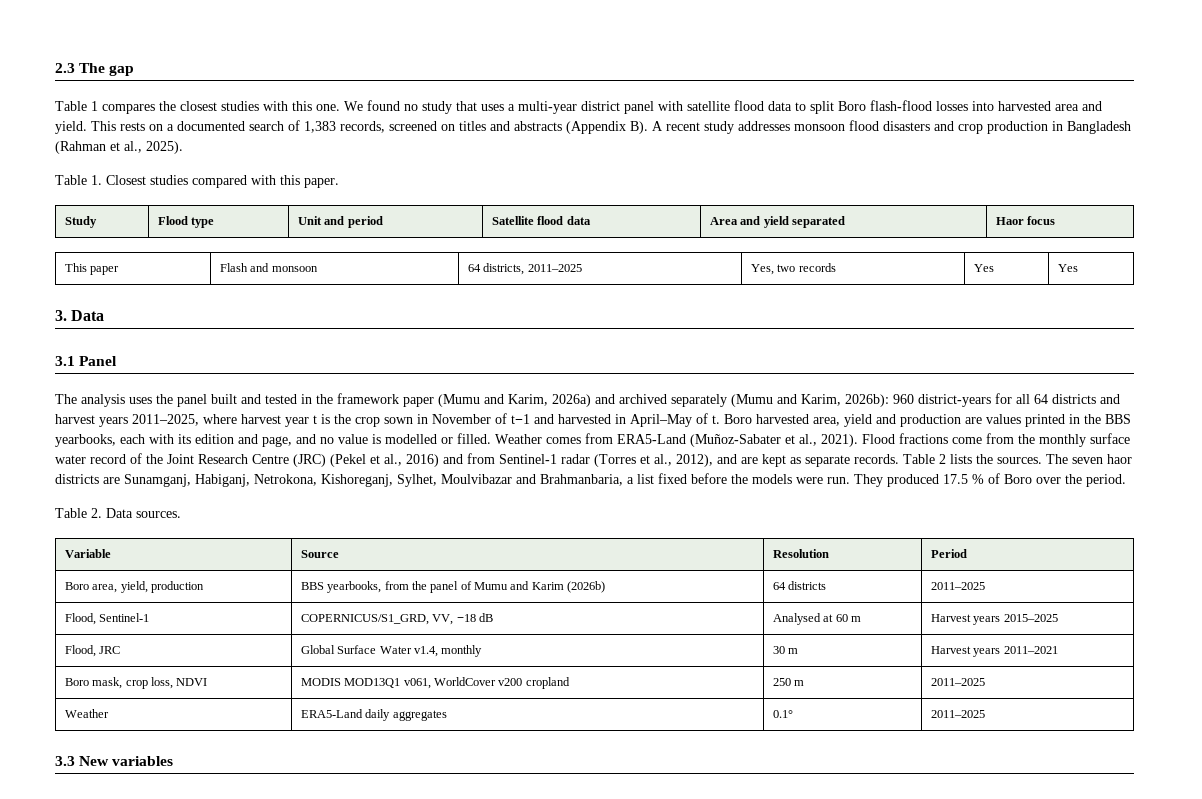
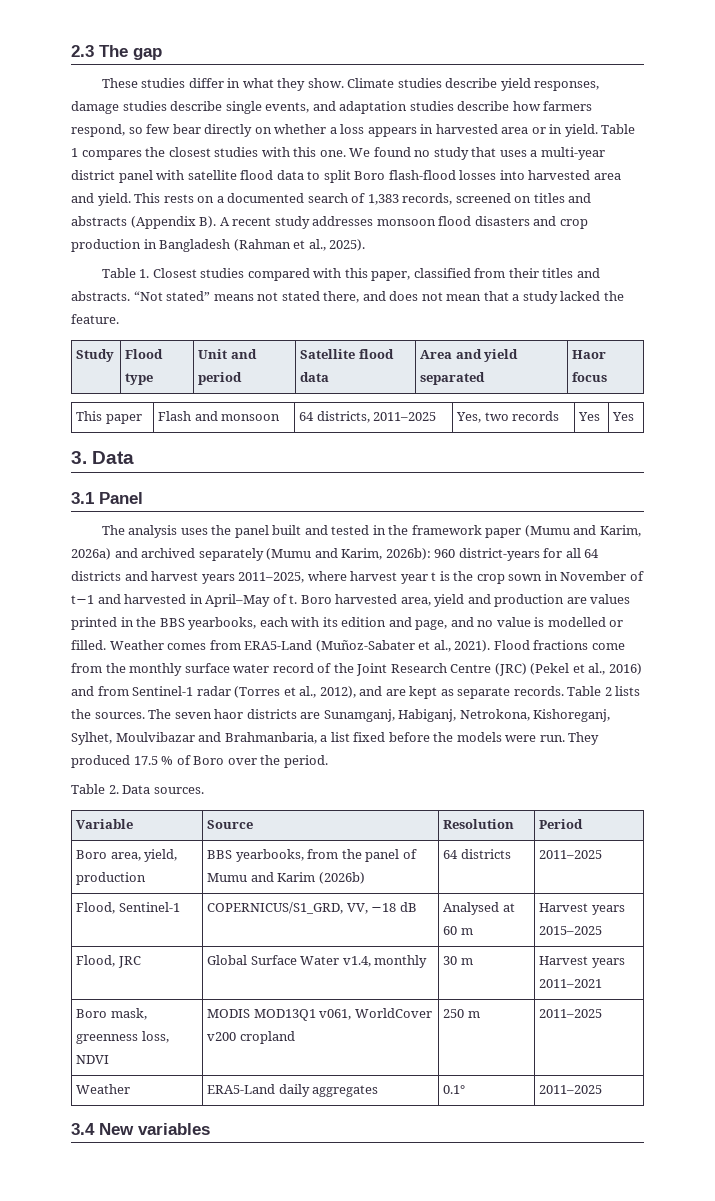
+ These studies differ in what they show. Climate studies describe yield responses, damage studies describe single events, and adaptation studies describe how farmers respond, so few bear directly on whether a loss appears in harvested area or in yield.
- Table 1. Closest studies compared with this paper.
+ Table 1. Closest studies compared with this paper, classified from their titles and abstracts. “Not stated” means not stated there, and does not mean that a study lacked the feature.
- Boro mask, crop loss, NDVI | MODIS MOD13Q1 v061, WorldCover v200 cropland | 250 m | 2011–2025
+ Boro mask, greenness loss, NDVI | MODIS MOD13Q1 v061, WorldCover v200 cropland | 250 m | 2011–2025
- 3.3 New variables
+ 3.4 New variables

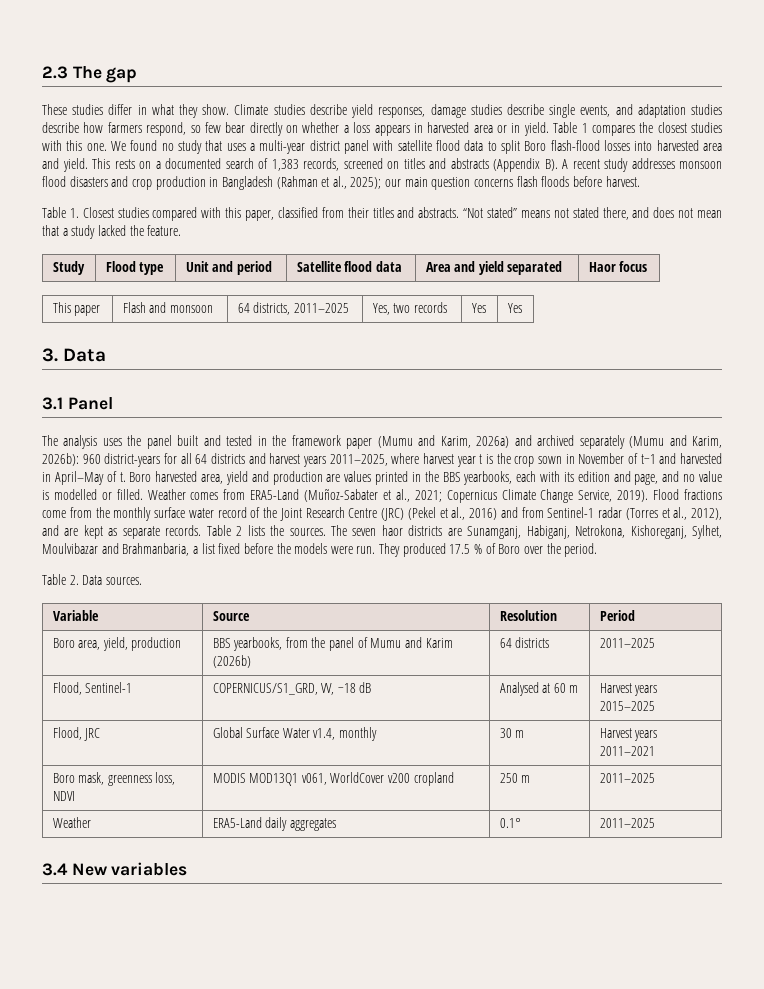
- This rests on a documented search of 1,383 records, screened on titles and abstracts (Appendix B). A recent study addresses monsoon flood disasters and crop production in Bangladesh (Rahman et al., 2025).
+ This rests on a documented search of 1,383 records, screened on titles and abstracts (Appendix B). A recent study addresses monsoon flood disasters and crop production in Bangladesh (Rahman et al., 2025); our main question concerns flash floods before harvest.
- Weather comes from ERA5-Land (Muñoz-Sabater et al., 2021).
+ Weather comes from ERA5-Land (Muñoz-Sabater et al., 2021; Copernicus Climate Change Service, 2019).

